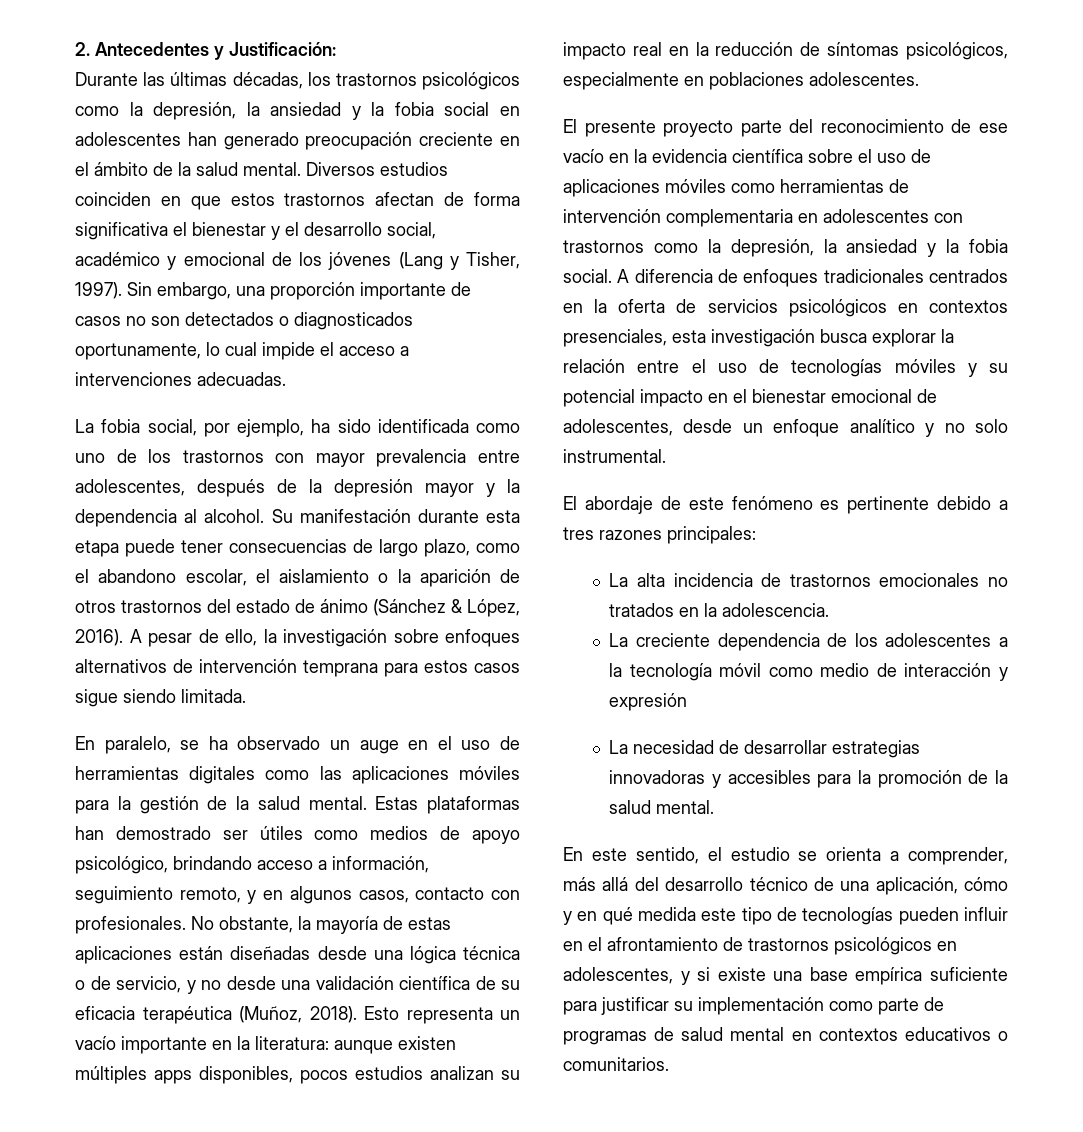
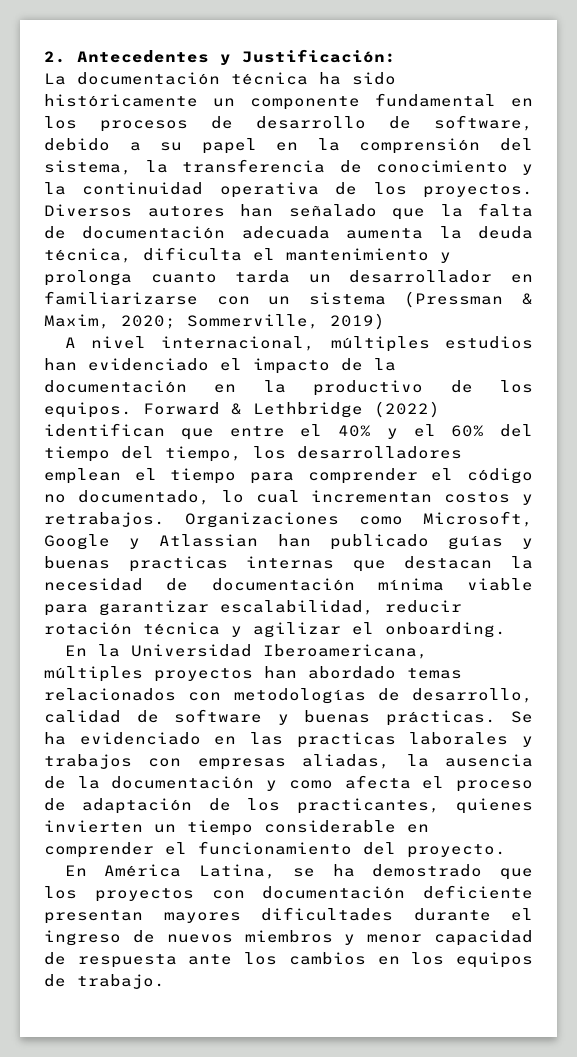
- Durante las últimas décadas, los trastornos psicológicos como la depresión, la ansiedad y la fobia social en adolescentes han generado preocupación creciente en el ámbito de la salud mental. Diversos estudios coinciden en que estos trastornos afectan de forma significativa el bienestar y el desarrollo social, académico y emocional de los jóvenes (Lang y Tisher, 1997). Sin embargo, una proporción importante de casos no son detectados o diagnosticados oportunamente, lo cual impide el acceso a intervenciones adecuadas.
- La fobia social, por ejemplo, ha sido identificada como uno de los trastornos con mayor prevalencia entre adolescentes, después de la depresión mayor y la dependencia al alcohol. Su manifestación durante esta etapa puede tener consecuencias de largo plazo, como el abandono escolar, el aislamiento o la aparición de otros trastornos del estado de ánimo (Sánchez & López, 2016). A pesar de ello, la investigación sobre enfoques alternativos de intervención temprana para estos casos sigue siendo limitada.
- En paralelo, se ha observado un auge en el uso de herramientas digitales como las aplicaciones móviles para la gestión de la salud mental. Estas plataformas han demostrado ser útiles como medios de apoyo psicológico, brindando acceso a información, seguimiento remoto, y en algunos casos, contacto con profesionales. No obstante, la mayoría de estas aplicaciones están diseñadas desde una lógica técnica o de servicio, y no desde una validación científica de su eficacia terapéutica (Muñoz, 2018). Esto representa un vacío importante en la literatura: aunque existen múltiples apps disponibles, pocos estudios analizan su impacto real en la reducción de síntomas psicológicos, especialmente en poblaciones adolescentes.
- El presente proyecto parte del reconocimiento de ese vacío en la evidencia científica sobre el uso de aplicaciones móviles como herramientas de intervención complementaria en adolescentes con trastornos como la depresión, la ansiedad y la fobia social. A diferencia de enfoques tradicionales centrados en la oferta de servicios psicológicos en contextos presenciales, esta investigación busca explorar la relación entre el uso de tecnologías móviles y su potencial impacto en el bienestar emocional de adolescentes, desde un enfoque analítico y no solo instrumental.
- El abordaje de este fenómeno es pertinente debido a tres razones principales:
- La alta incidencia de trastornos emocionales no tratados en la adolescencia.
- La creciente dependencia de los adolescentes a la tecnología móvil como medio de interacción y expresión
- La necesidad de desarrollar estrategias innovadoras y accesibles para la promoción de la salud mental.
- En este sentido, el estudio se orienta a comprender, más allá del desarrollo técnico de una aplicación, cómo y en qué medida este tipo de tecnologías pueden influir en el afrontamiento de trastornos psicológicos en adolescentes, y si existe una base empírica suficiente para justificar su implementación como parte de programas de salud mental en contextos educativos o comunitarios.
+ La documentación técnica ha sido históricamente un componente fundamental en los procesos de desarrollo de software, debido a su papel en la comprensión del sistema, la transferencia de conocimiento y la continuidad operativa de los proyectos. Diversos autores han señalado que la falta de documentación adecuada aumenta la deuda técnica, dificulta el mantenimiento y prolonga cuanto tarda un desarrollador en familiarizarse con un sistema (Pressman & Maxim, 2020; Sommerville, 2019)
+ A nivel internacional, múltiples estudios han evidenciado el impacto de la documentación en la productivo de los equipos. Forward & Lethbridge (2022) identifican que entre el 40% y el 60% del tiempo del tiempo, los desarrolladores emplean el tiempo para comprender el código no documentado, lo cual incrementan costos y retrabajos. Organizaciones como Microsoft, Google y Atlassian han publicado guías y buenas practicas internas que destacan la necesidad de documentación mínima viable para garantizar escalabilidad, reducir rotación técnica y agilizar el onboarding.
+ En la Universidad Iberoamericana, múltiples proyectos han abordado temas relacionados con metodologías de desarrollo, calidad de software y buenas prácticas. Se ha evidenciado en las practicas laborales y trabajos con empresas aliadas, la ausencia de la documentación y como afecta el proceso de adaptación de los practicantes, quienes invierten un tiempo considerable en comprender el funcionamiento del proyecto.
+ En América Latina, se ha demostrado que los proyectos con documentación deficiente presentan mayores dificultades durante el ingreso de nuevos miembros y menor capacidad de respuesta ante los cambios en los equipos de trabajo.

